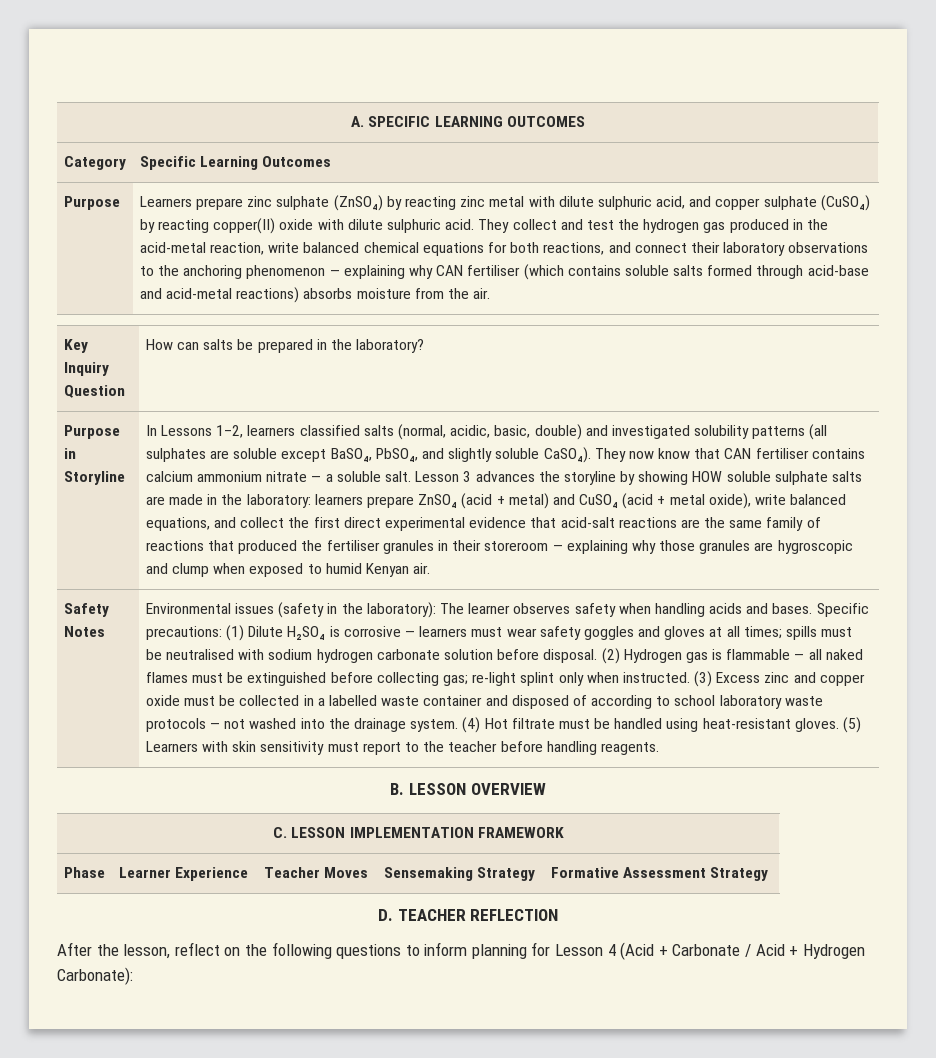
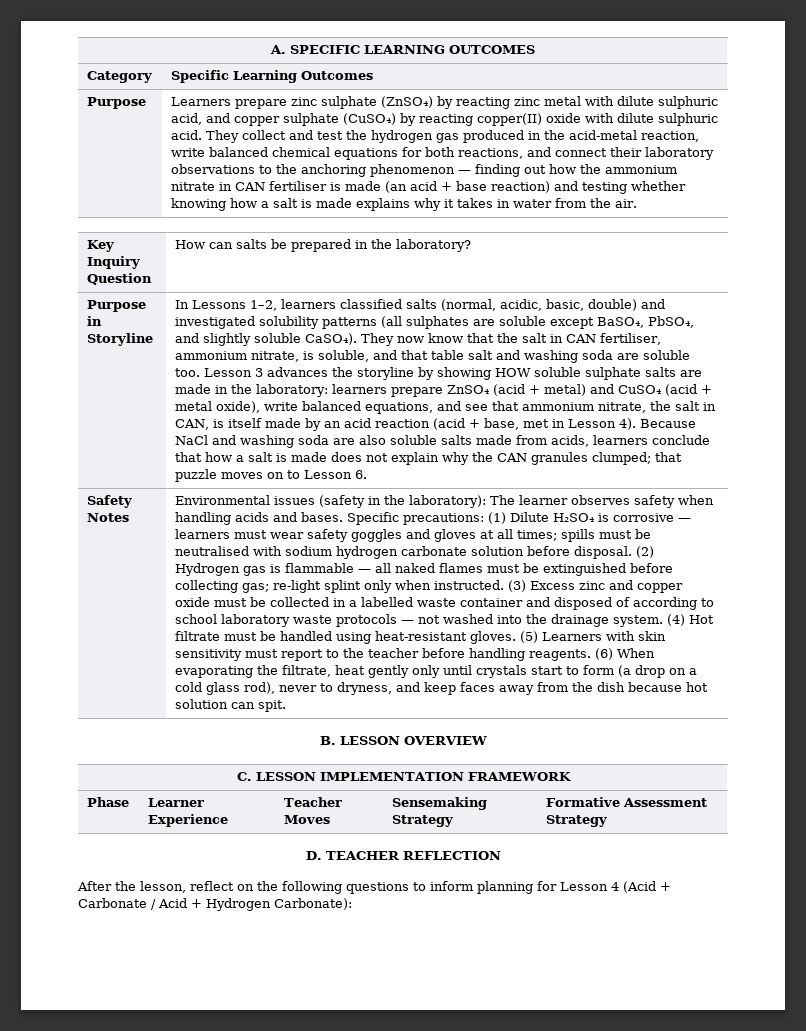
- They collect and test the hydrogen gas produced in the acid-metal reaction, write balanced chemical equations for both reactions, and connect their laboratory observations to the anchoring phenomenon — explaining why CAN fertiliser (which contains soluble salts formed through acid-base and acid-metal reactions) absorbs moisture from the air.
+ They collect and test the hydrogen gas produced in the acid-metal reaction, write balanced chemical equations for both reactions, and connect their laboratory observations to the anchoring phenomenon — finding out how the ammonium nitrate in CAN fertiliser is made (an acid + base reaction) and testing whether knowing how a salt is made explains why it takes in water from the air.
- They now know that CAN fertiliser contains calcium ammonium nitrate — a soluble salt.
+ They now know that the salt in CAN fertiliser, ammonium nitrate, is soluble, and that table salt and washing soda are soluble too.
- Lesson 3 advances the storyline by showing HOW soluble sulphate salts are made in the laboratory: learners prepare ZnSO₄ (acid + metal) and CuSO₄ (acid + metal oxide), write balanced equations, and collect the first direct experimental evidence that acid-salt reactions are the same family of reactions that produced the fertiliser granules in their storeroom — explaining why those granules are hygroscopic and clump when exposed to humid Kenyan air.
+ Lesson 3 advances the storyline by showing HOW soluble sulphate salts are made in the laboratory: learners prepare ZnSO₄ (acid + metal) and CuSO₄ (acid + metal oxide), write balanced equations, and see that ammonium nitrate, the salt in CAN, is itself made by an acid reaction (acid + base, met in Lesson 4). Because NaCl and washing soda are also soluble salts made from acids, learners conclude that how a salt is made does not explain why the CAN granules clumped; that puzzle moves on to Lesson 6.
+ (6) When evaporating the filtrate, heat gently only until crystals start to form (a drop on a cold glass rod), never to dryness, and keep faces away from the dish because hot solution can spit.

